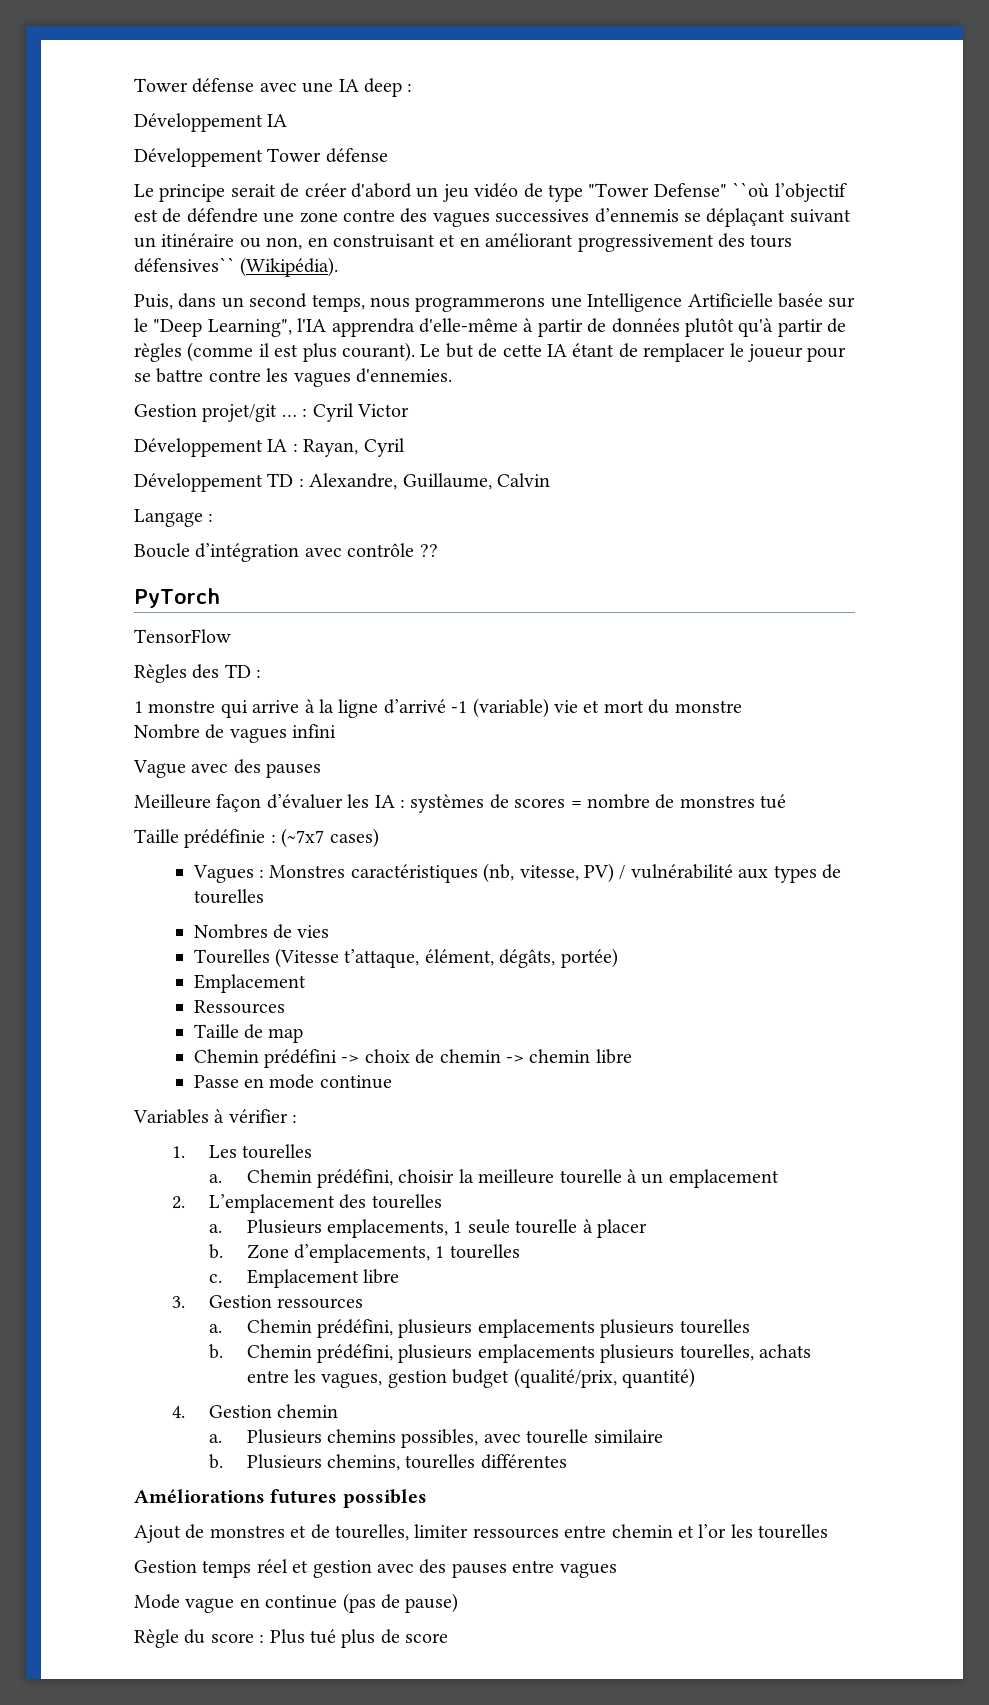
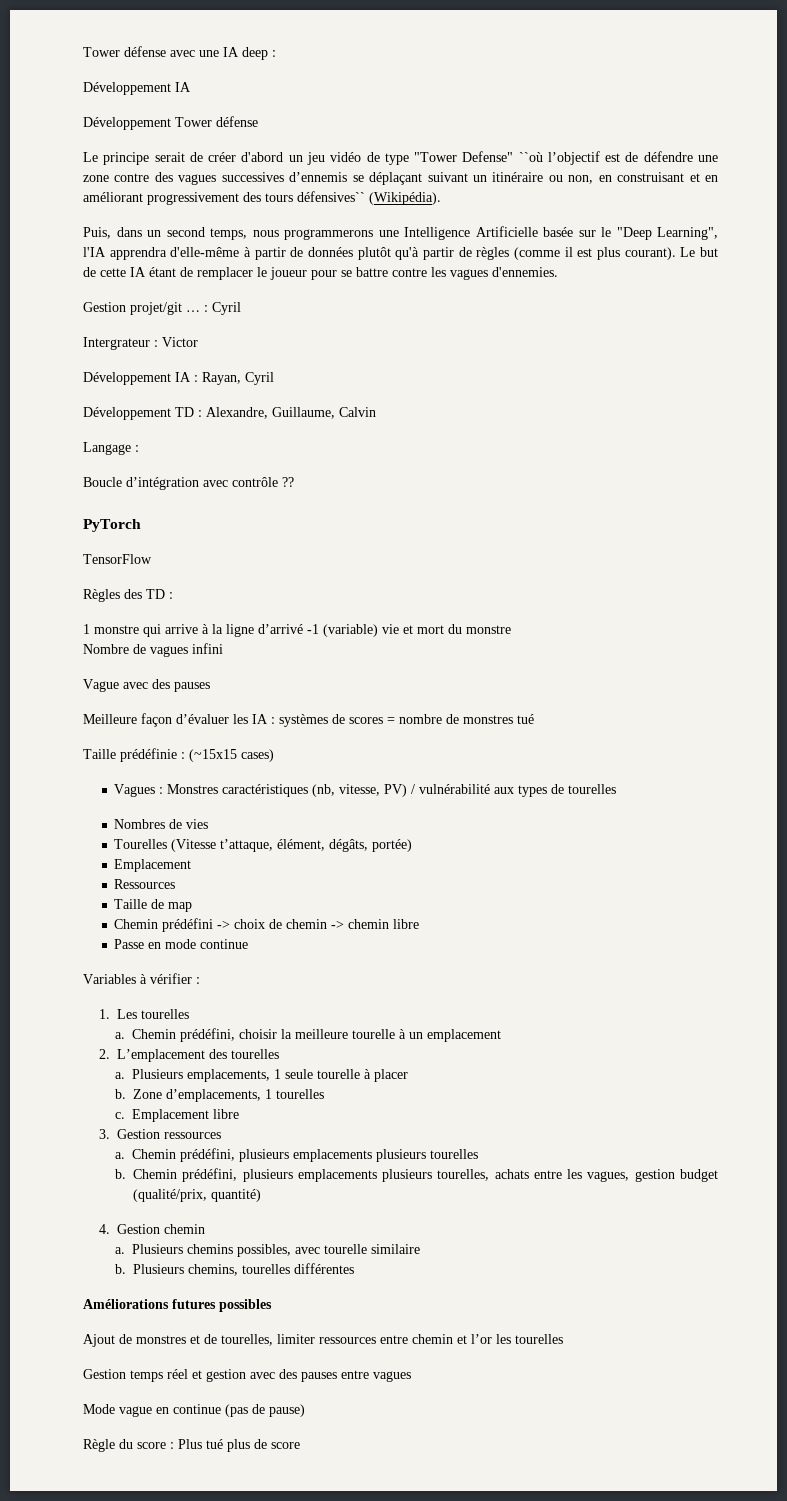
- Gestion projet/git … : Cyril Victor
+ Gestion projet/git … : Cyril
+ Intergrateur : Victor
- Taille prédéfinie : (~7x7 cases)
+ Taille prédéfinie : (~15x15 cases)

